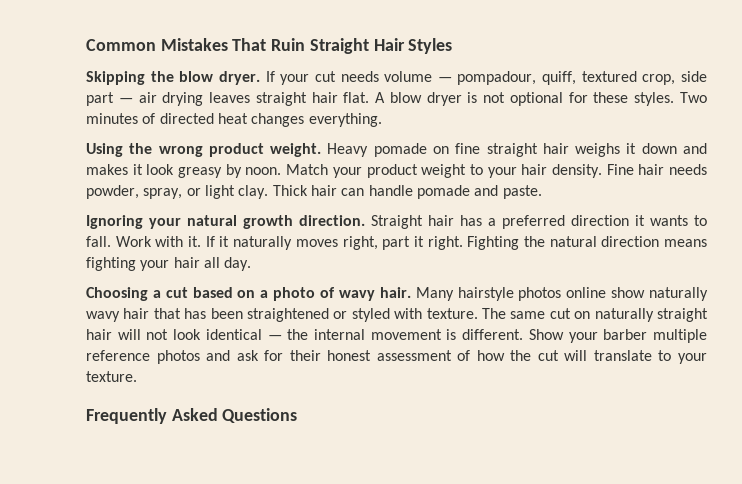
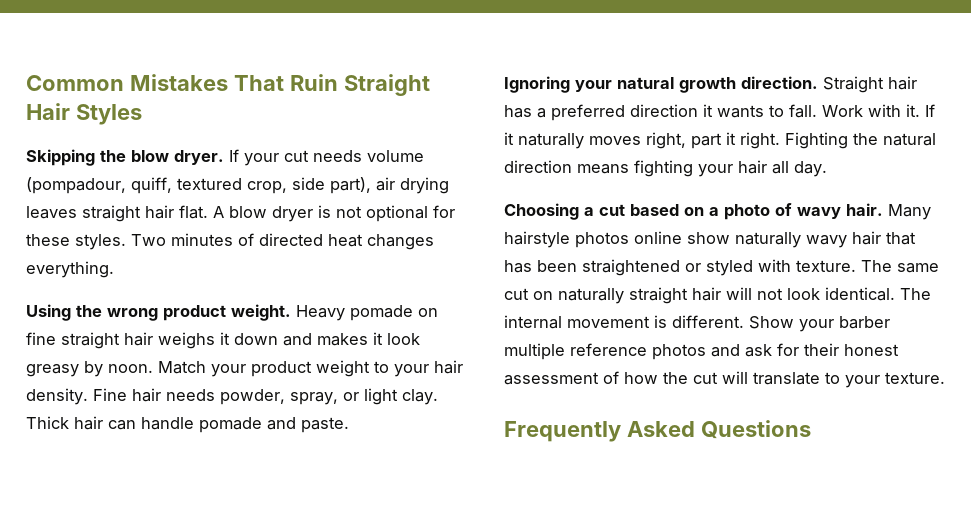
- If your cut needs volume — pompadour, quiff, textured crop, side part — air drying leaves straight hair flat.
+ If your cut needs volume (pompadour, quiff, textured crop, side part), air drying leaves straight hair flat.
- The same cut on naturally straight hair will not look identical — the internal movement is different.
+ The same cut on naturally straight hair will not look identical. The internal movement is different.

